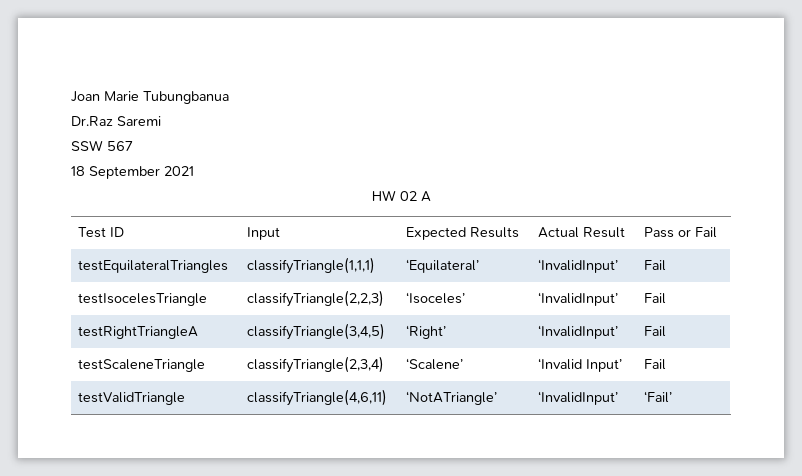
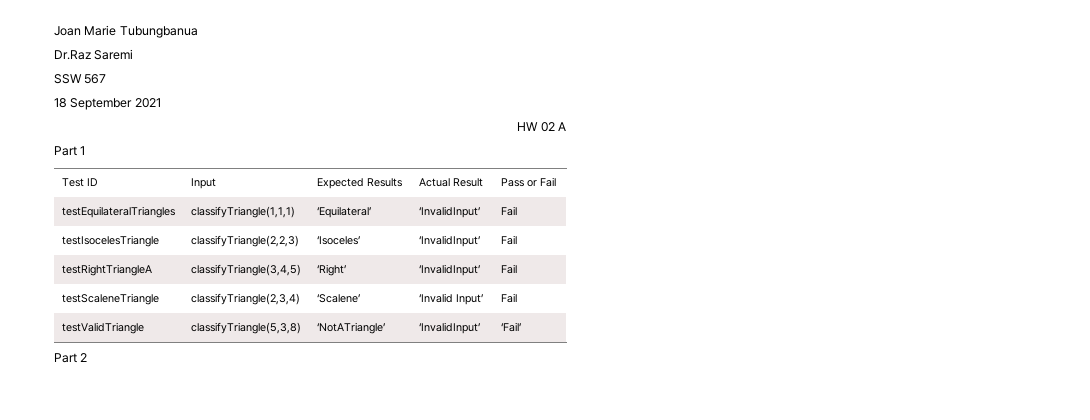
+ Part 1
- testValidTriangle | classifyTriangle(4,6,11) | ‘NotATriangle’ | ‘InvalidInput’ | ‘Fail’
+ testValidTriangle | classifyTriangle(5,3,8) | ‘NotATriangle’ | ‘InvalidInput’ | ‘Fail’
+ Part 2

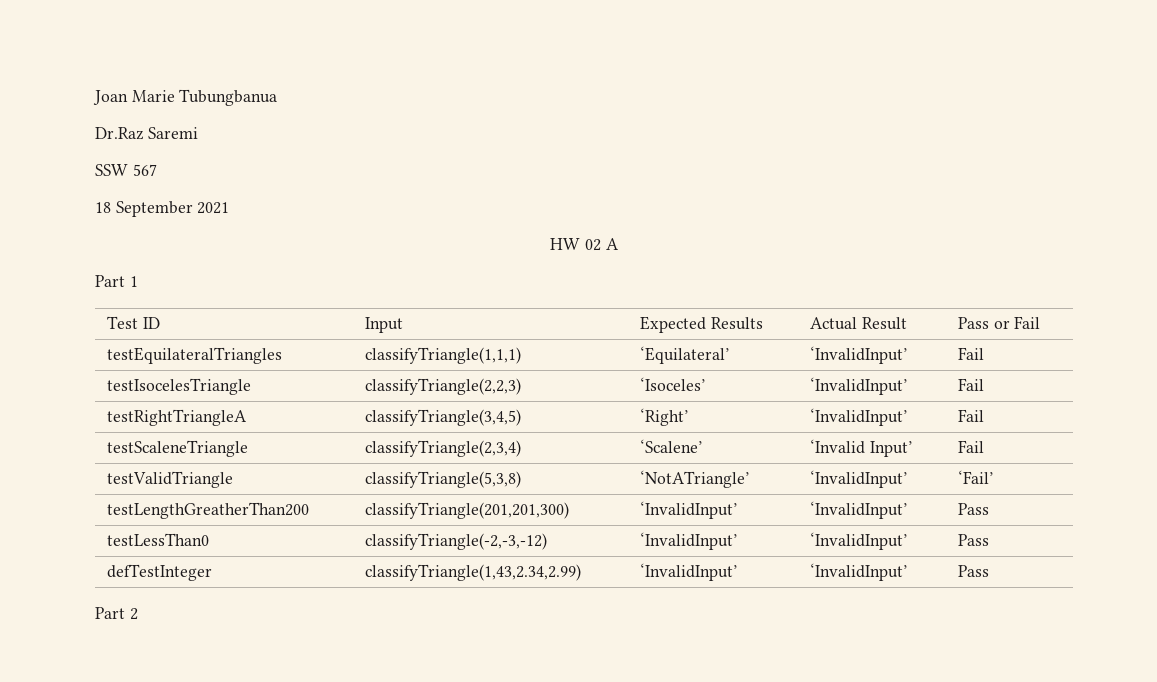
+ testLengthGreatherThan200 | classifyTriangle(201,201,300) | ‘InvalidInput’ | ‘InvalidInput’ | Pass
+ testLessThan0 | classifyTriangle(-2,-3,-12) | ‘InvalidInput’ | ‘InvalidInput’ | Pass
+ defTestInteger | classifyTriangle(1,43,2.34,2.99) | ‘InvalidInput’ | ‘InvalidInput’ | Pass

